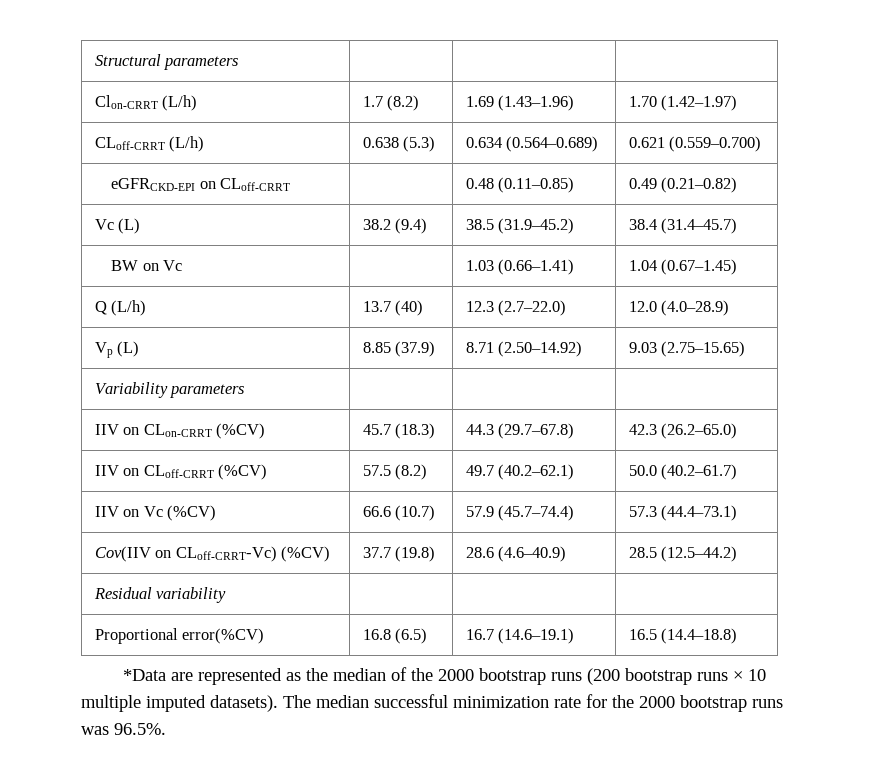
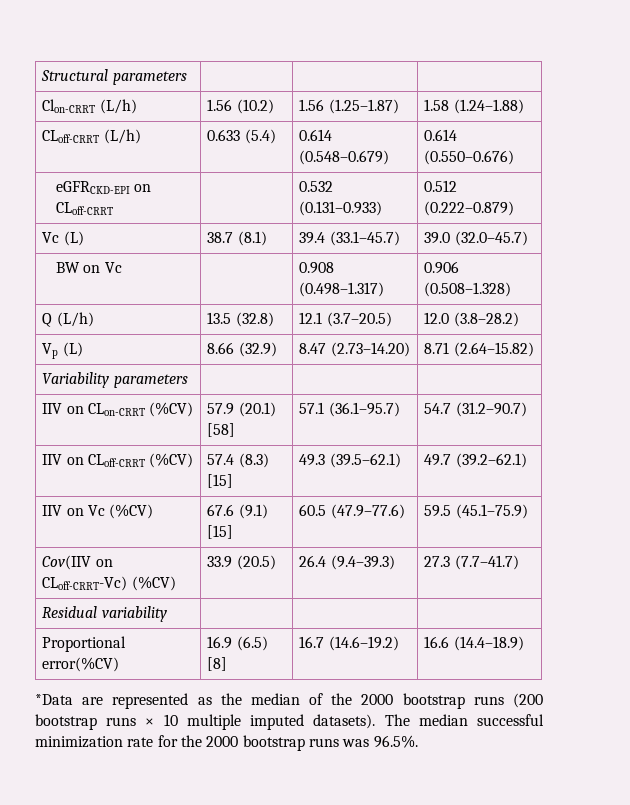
- Clon-CRRT (L/h) | 1.7 (8.2) | 1.69 (1.43–1.96) | 1.70 (1.42–1.97)
- CLoff-CRRT (L/h) | 0.638 (5.3) | 0.634 (0.564–0.689) | 0.621 (0.559–0.700)
- eGFRCKD-EPI on CLoff-CRRT | | 0.48 (0.11–0.85) | 0.49 (0.21–0.82)
- Vc (L) | 38.2 (9.4) | 38.5 (31.9–45.2) | 38.4 (31.4–45.7)
- BW on Vc | | 1.03 (0.66–1.41) | 1.04 (0.67–1.45)
- Q (L/h) | 13.7 (40) | 12.3 (2.7–22.0) | 12.0 (4.0–28.9)
+ Clon-CRRT (L/h) | 1.56 (10.2) | 1.56 (1.25–1.87) | 1.58 (1.24–1.88)
+ CLoff-CRRT (L/h) | 0.633 (5.4) | 0.614 (0.548–0.679) | 0.614 (0.550–0.676)
+ eGFRCKD-EPI on CLoff-CRRT | | 0.532 (0.131–0.933) | 0.512 (0.222–0.879)
+ Vc (L) | 38.7 (8.1) | 39.4 (33.1–45.7) | 39.0 (32.0–45.7)
+ BW on Vc | | 0.908 (0.498–1.317) | 0.906 (0.508–1.328)
+ Q (L/h) | 13.5 (32.8) | 12.1 (3.7–20.5) | 12.0 (3.8–28.2)
- Vp (L) | 8.85 (37.9) | 8.71 (2.50–14.92) | 9.03 (2.75–15.65)
+ Vp (L) | 8.66 (32.9) | 8.47 (2.73–14.20) | 8.71 (2.64–15.82)
- IIV on CLon-CRRT (%CV) | 45.7 (18.3) | 44.3 (29.7–67.8) | 42.3 (26.2–65.0)
- IIV on CLoff-CRRT (%CV) | 57.5 (8.2) | 49.7 (40.2–62.1) | 50.0 (40.2–61.7)
- IIV on Vc (%CV) | 66.6 (10.7) | 57.9 (45.7–74.4) | 57.3 (44.4–73.1)
- Cov(IIV on CLoff-CRRT-Vc) (%CV) | 37.7 (19.8) | 28.6 (4.6–40.9) | 28.5 (12.5–44.2)
+ IIV on CLon-CRRT (%CV) | 57.9 (20.1) [58] | 57.1 (36.1–95.7) | 54.7 (31.2–90.7)
+ IIV on CLoff-CRRT (%CV) | 57.4 (8.3) [15] | 49.3 (39.5–62.1) | 49.7 (39.2–62.1)
+ IIV on Vc (%CV) | 67.6 (9.1) [15] | 60.5 (47.9–77.6) | 59.5 (45.1–75.9)
+ Cov(IIV on CLoff-CRRT-Vc) (%CV) | 33.9 (20.5) | 26.4 (9.4–39.3) | 27.3 (7.7–41.7)
- Proportional error(%CV) | 16.8 (6.5) | 16.7 (14.6–19.1) | 16.5 (14.4–18.8)
+ Proportional error(%CV) | 16.9 (6.5) [8] | 16.7 (14.6–19.2) | 16.6 (14.4–18.9)

